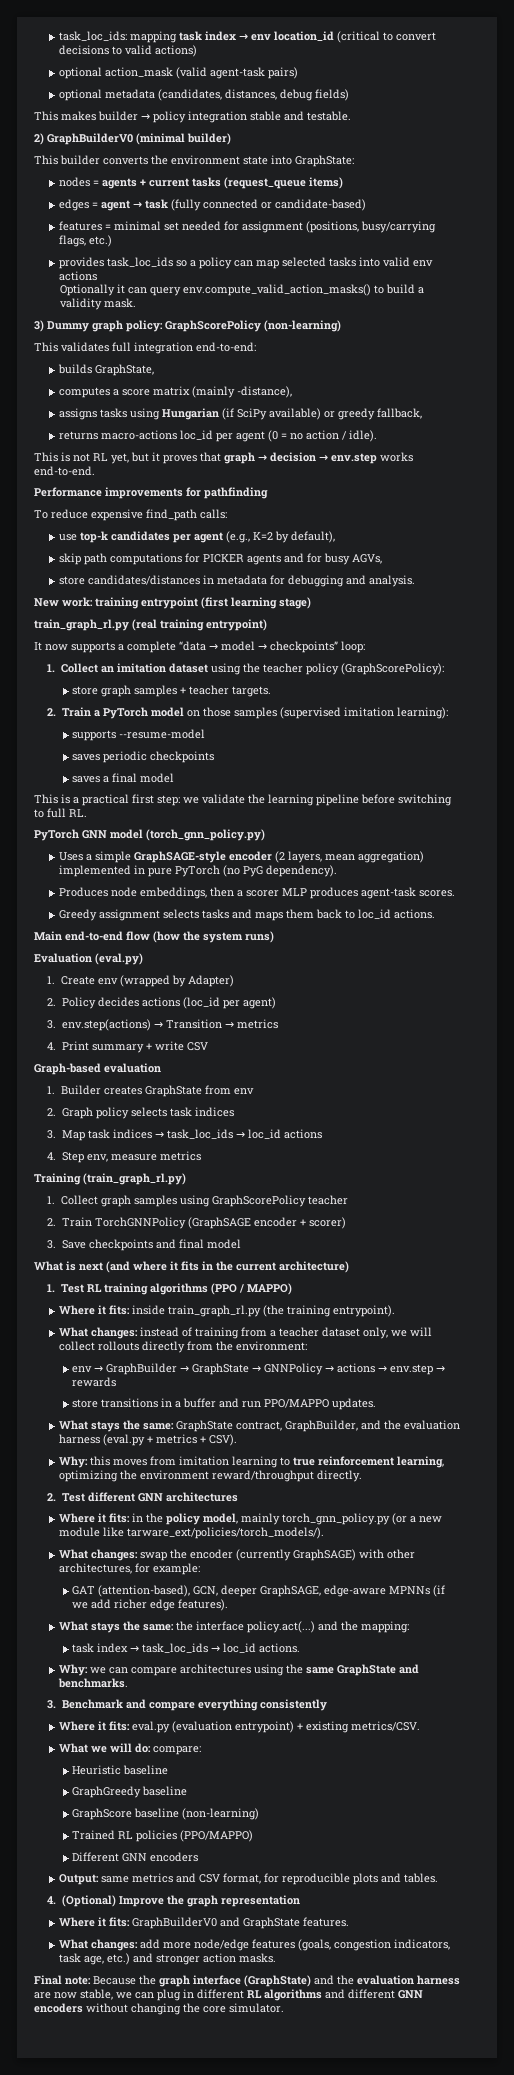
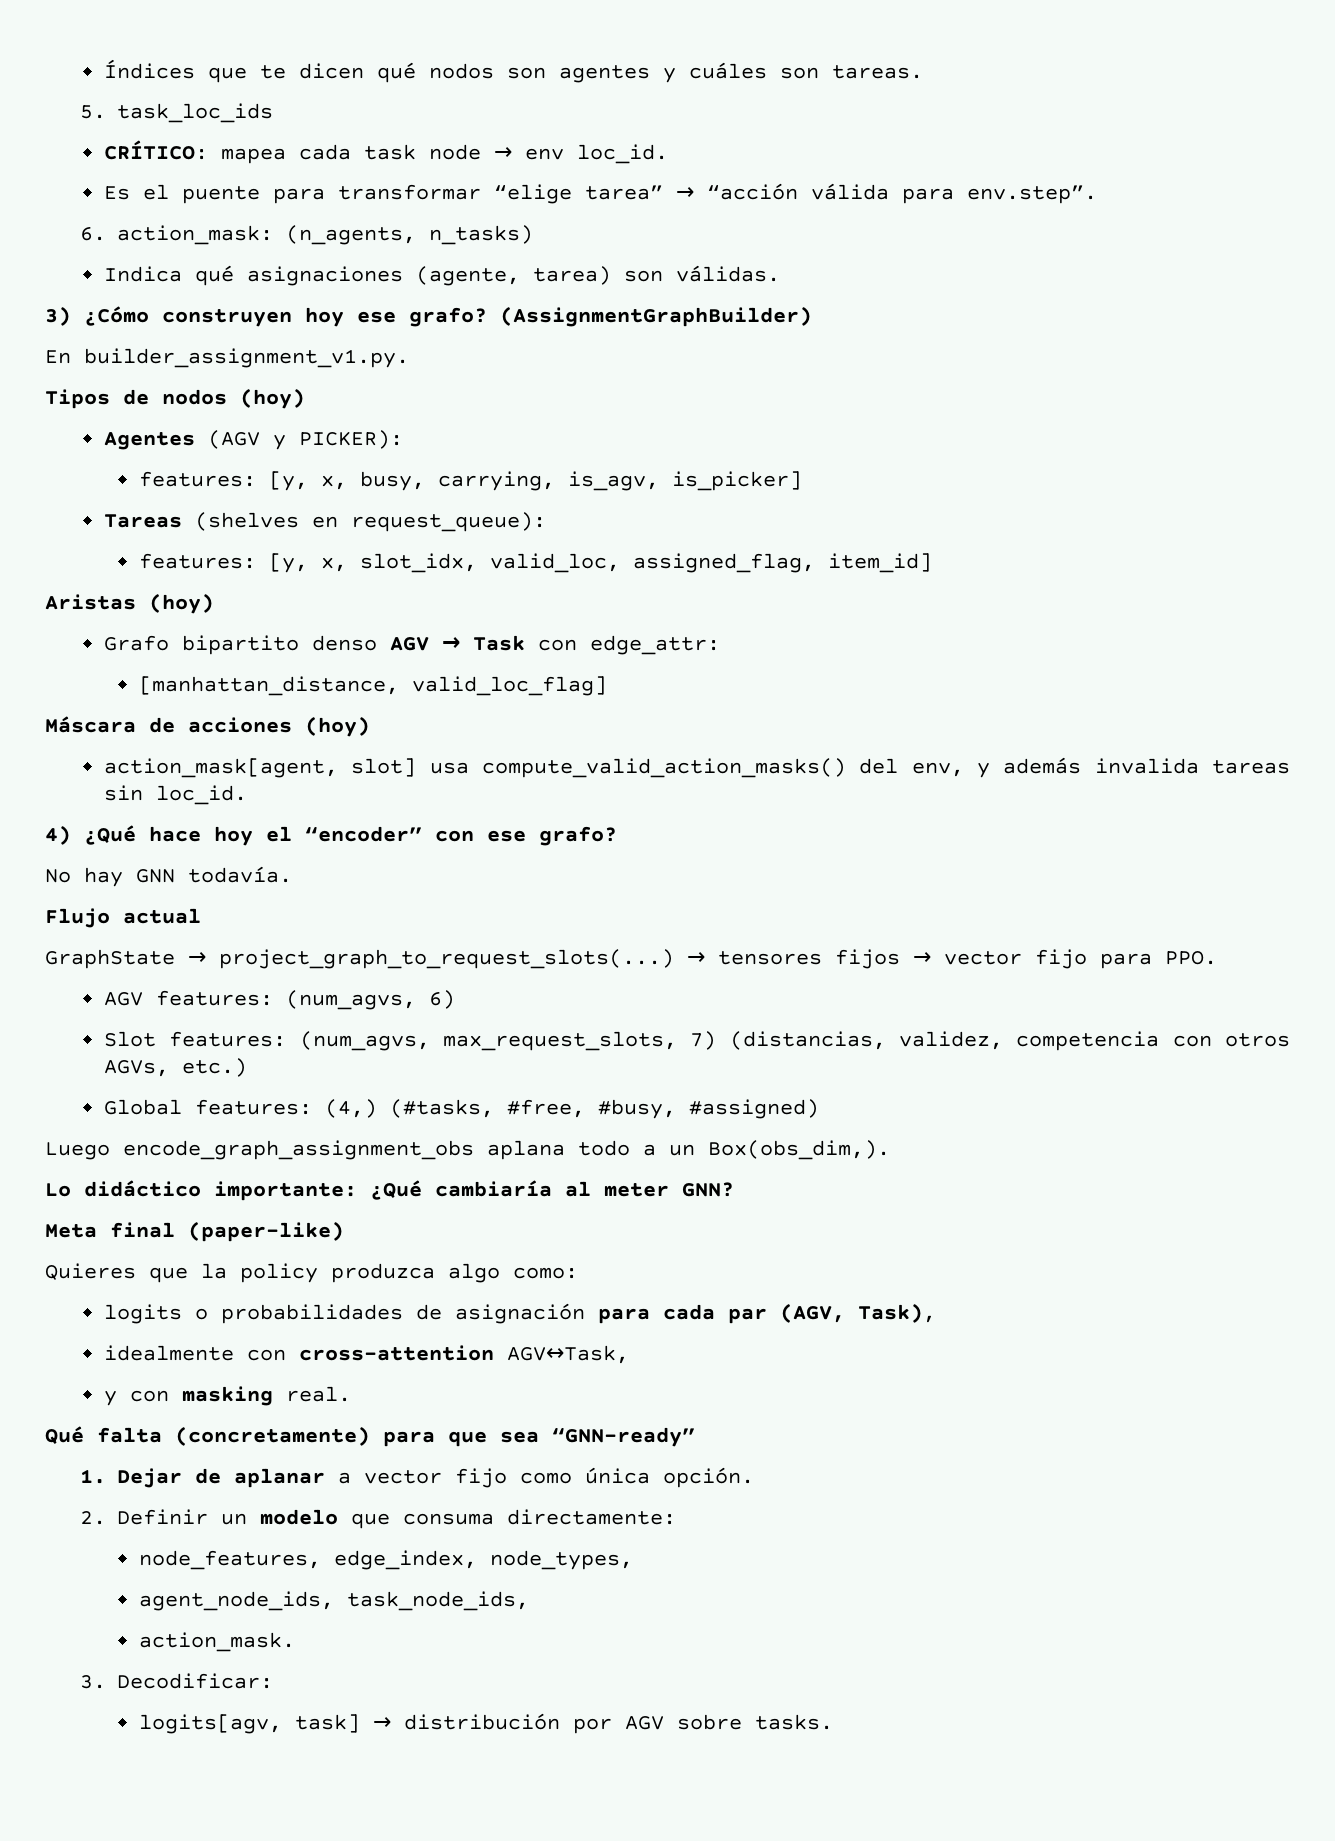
- task_loc_ids: mapping task index → env location_id (critical to convert decisions to valid actions)
- optional action_mask (valid agent-task pairs)
- optional metadata (candidates, distances, debug fields)
- This makes builder → policy integration stable and testable.
- 2) GraphBuilderV0 (minimal builder)
- This builder converts the environment state into GraphState:
- nodes = agents + current tasks (request_queue items)
- edges = agent → task (fully connected or candidate-based)
- features = minimal set needed for assignment (positions, busy/carrying flags, etc.)
- provides task_loc_ids so a policy can map selected tasks into valid env actions
- Optionally it can query env.compute_valid_action_masks() to build a validity mask.
- 3) Dummy graph policy: GraphScorePolicy (non-learning)
- This validates full integration end-to-end:
- builds GraphState,
- computes a score matrix (mainly -distance),
- assigns tasks using Hungarian (if SciPy available) or greedy fallback,
- returns macro-actions loc_id per agent (0 = no action / idle).
- This is not RL yet, but it proves that graph → decision → env.step works end-to-end.
- Performance improvements for pathfinding
- To reduce expensive find_path calls:
- use top-k candidates per agent (e.g., K=2 by default),
- skip path computations for PICKER agents and for busy AGVs,
- store candidates/distances in metadata for debugging and analysis.
- New work: training entrypoint (first learning stage)
- train_graph_rl.py (real training entrypoint)
- It now supports a complete “data → model → checkpoints” loop:
- 1. Collect an imitation dataset using the teacher policy (GraphScorePolicy):
- store graph samples + teacher targets.
- 2. Train a PyTorch model on those samples (supervised imitation learning):
- supports --resume-model
- saves periodic checkpoints
- saves a final model
- This is a practical first step: we validate the learning pipeline before switching to full RL.
- PyTorch GNN model (torch_gnn_policy.py)
- Uses a simple GraphSAGE-style encoder (2 layers, mean aggregation) implemented in pure PyTorch (no PyG dependency).
- Produces node embeddings, then a scorer MLP produces agent-task scores.
- Greedy assignment selects tasks and maps them back to loc_id actions.
- Main end-to-end flow (how the system runs)
- Evaluation (eval.py)
- 1. Create env (wrapped by Adapter)
- 2. Policy decides actions (loc_id per agent)
- 3. env.step(actions) → Transition → metrics
- 4. Print summary + write CSV
- Graph-based evaluation
- 1. Builder creates GraphState from env
- 2. Graph policy selects task indices
- 3. Map task indices → task_loc_ids → loc_id actions
- 4. Step env, measure metrics
- Training (train_graph_rl.py)
- 1. Collect graph samples using GraphScorePolicy teacher
- 2. Train TorchGNNPolicy (GraphSAGE encoder + scorer)
- 3. Save checkpoints and final model
- What is next (and where it fits in the current architecture)
- 1. Test RL training algorithms (PPO / MAPPO)
- Where it fits: inside train_graph_rl.py (the training entrypoint).
- What changes: instead of training from a teacher dataset only, we will collect rollouts directly from the environment:
- env → GraphBuilder → GraphState → GNNPolicy → actions → env.step → rewards
- store transitions in a buffer and run PPO/MAPPO updates.
- What stays the same: GraphState contract, GraphBuilder, and the evaluation harness (eval.py + metrics + CSV).
- Why: this moves from imitation learning to true reinforcement learning, optimizing the environment reward/throughput directly.
- 2. Test different GNN architectures
- Where it fits: in the policy model, mainly torch_gnn_policy.py (or a new module like tarware_ext/policies/torch_models/).
- What changes: swap the encoder (currently GraphSAGE) with other architectures, for example:
- GAT (attention-based), GCN, deeper GraphSAGE, edge-aware MPNNs (if we add richer edge features).
- What stays the same: the interface policy.act(...) and the mapping:
- task index → task_loc_ids → loc_id actions.
- Why: we can compare architectures using the same GraphState and benchmarks.
- 3. Benchmark and compare everything consistently
- Where it fits: eval.py (evaluation entrypoint) + existing metrics/CSV.
- What we will do: compare:
- Heuristic baseline
- GraphGreedy baseline
- GraphScore baseline (non-learning)
- Trained RL policies (PPO/MAPPO)
- Different GNN encoders
- Output: same metrics and CSV format, for reproducible plots and tables.
- 4. (Optional) Improve the graph representation
- Where it fits: GraphBuilderV0 and GraphState features.
- What changes: add more node/edge features (goals, congestion indicators, task age, etc.) and stronger action masks.
- Final note: Because the graph interface (GraphState) and the evaluation harness are now stable, we can plug in different RL algorithms and different GNN encoders without changing the core simulator.
+ Índices que te dicen qué nodos son agentes y cuáles son tareas.
+ 5. task_loc_ids
+ CRÍTICO: mapea cada task node → env loc_id.
+ Es el puente para transformar “elige tarea” → “acción válida para env.step”.
+ 6. action_mask: (n_agents, n_tasks)
+ Indica qué asignaciones (agente, tarea) son válidas.
+ 3) ¿Cómo construyen hoy ese grafo? (AssignmentGraphBuilder)
+ En builder_assignment_v1.py.
+ Tipos de nodos (hoy)
+ Agentes (AGV y PICKER):
+ features: [y, x, busy, carrying, is_agv, is_picker]
+ Tareas (shelves en request_queue):
+ features: [y, x, slot_idx, valid_loc, assigned_flag, item_id]
+ Aristas (hoy)
+ Grafo bipartito denso AGV → Task con edge_attr:
+ [manhattan_distance, valid_loc_flag]
+ Máscara de acciones (hoy)
+ action_mask[agent, slot] usa compute_valid_action_masks() del env, y además invalida tareas sin loc_id.
+ 4) ¿Qué hace hoy el “encoder” con ese grafo?
+ No hay GNN todavía.
+ Flujo actual
+ GraphState → project_graph_to_request_slots(...) → tensores fijos → vector fijo para PPO.
+ AGV features: (num_agvs, 6)
+ Slot features: (num_agvs, max_request_slots, 7) (distancias, validez, competencia con otros AGVs, etc.)
+ Global features: (4,) (#tasks, #free, #busy, #assigned)
+ Luego encode_graph_assignment_obs aplana todo a un Box(obs_dim,).
+ Lo didáctico importante: ¿Qué cambiaría al meter GNN?
+ Meta final (paper-like)
+ Quieres que la policy produzca algo como:
+ logits o probabilidades de asignación para cada par (AGV, Task),
+ idealmente con cross-attention AGV↔Task,
+ y con masking real.
+ Qué falta (concretamente) para que sea “GNN-ready”
+ 1. Dejar de aplanar a vector fijo como única opción.
+ 2. Definir un modelo que consuma directamente:
+ node_features, edge_index, node_types,
+ agent_node_ids, task_node_ids,
+ action_mask.
+ 3. Decodificar:
+ logits[agv, task] → distribución por AGV sobre tasks.

